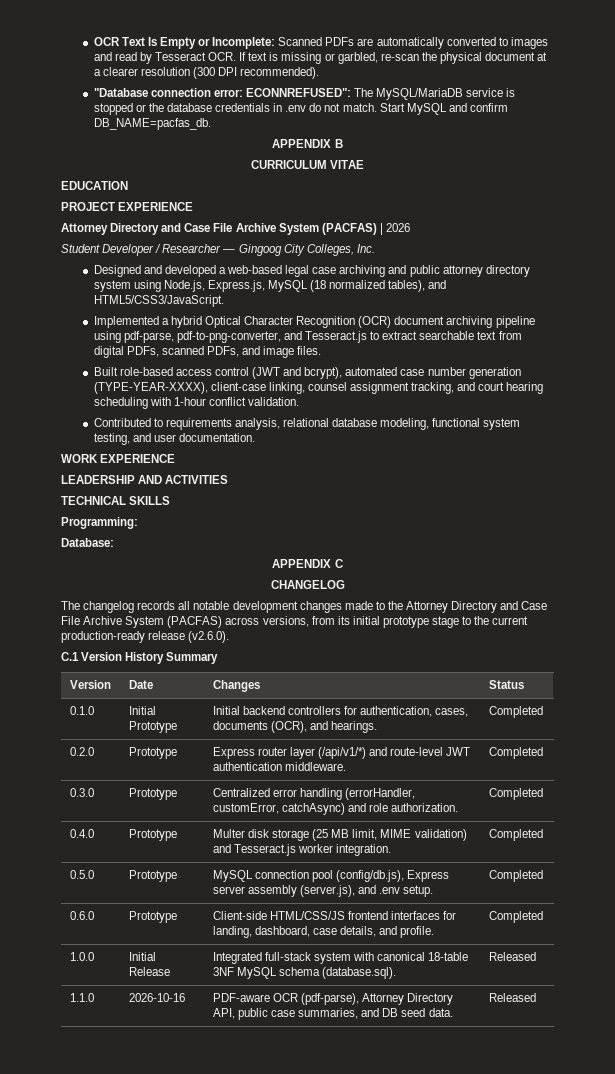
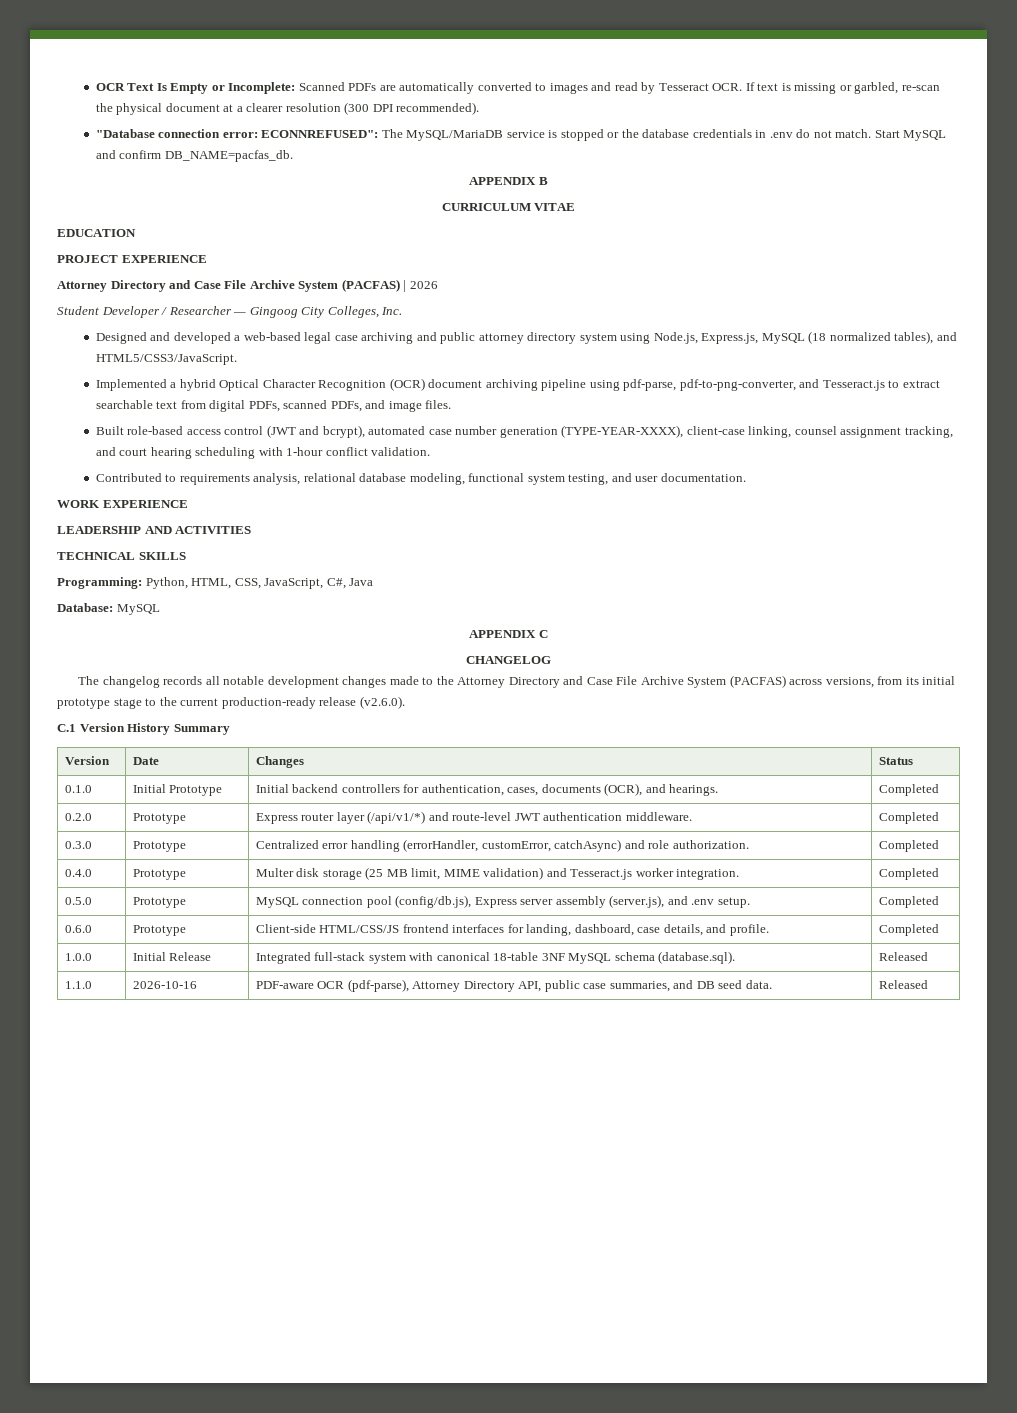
- Programming:
+ Programming: Python, HTML, CSS, JavaScript, C#, Java
- Database:
+ Database: MySQL

